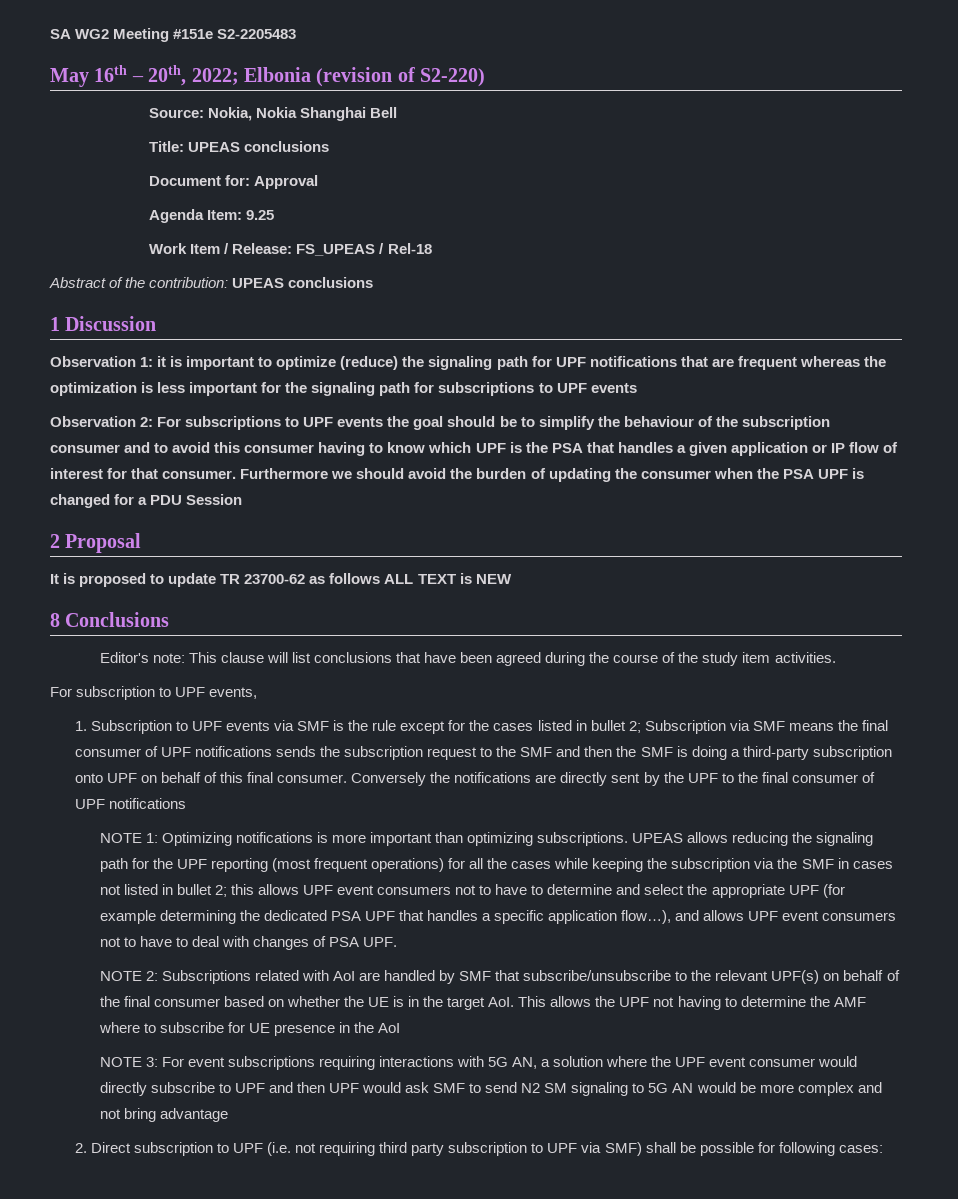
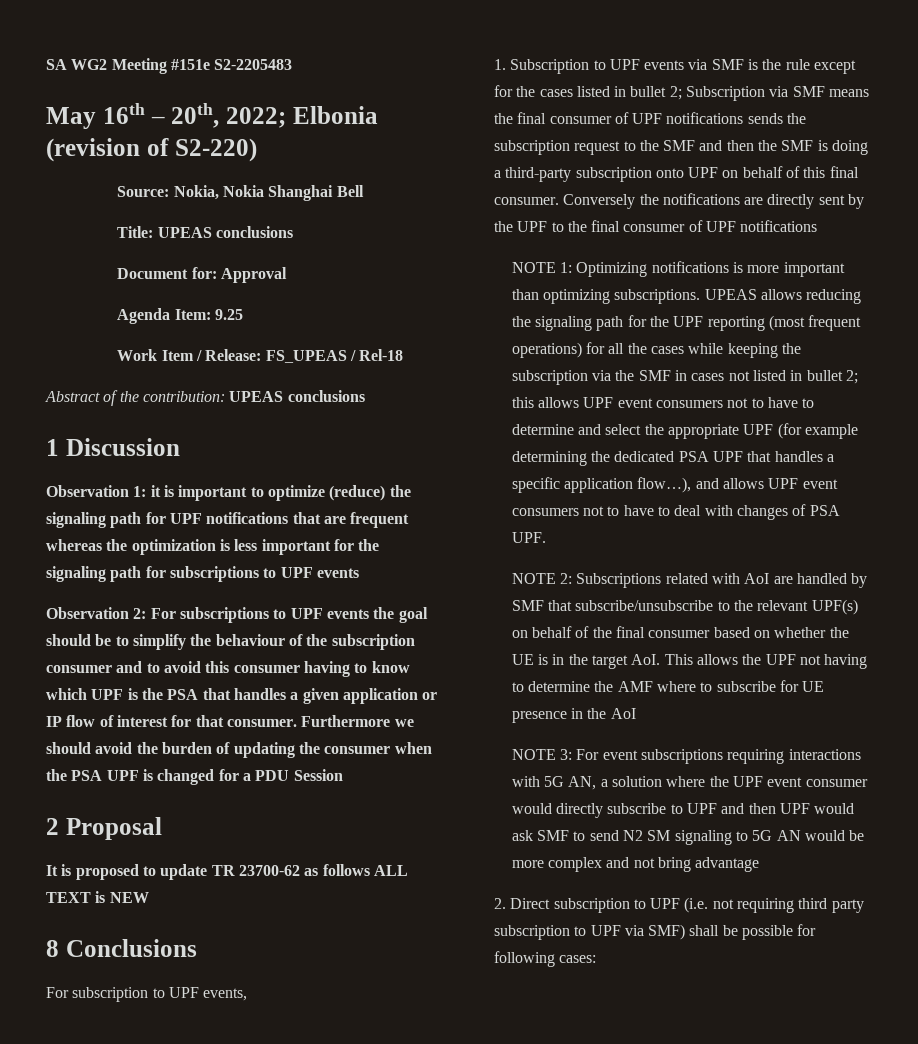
- Editor's note: This clause will list conclusions that have been agreed during the course of the study item activities.

